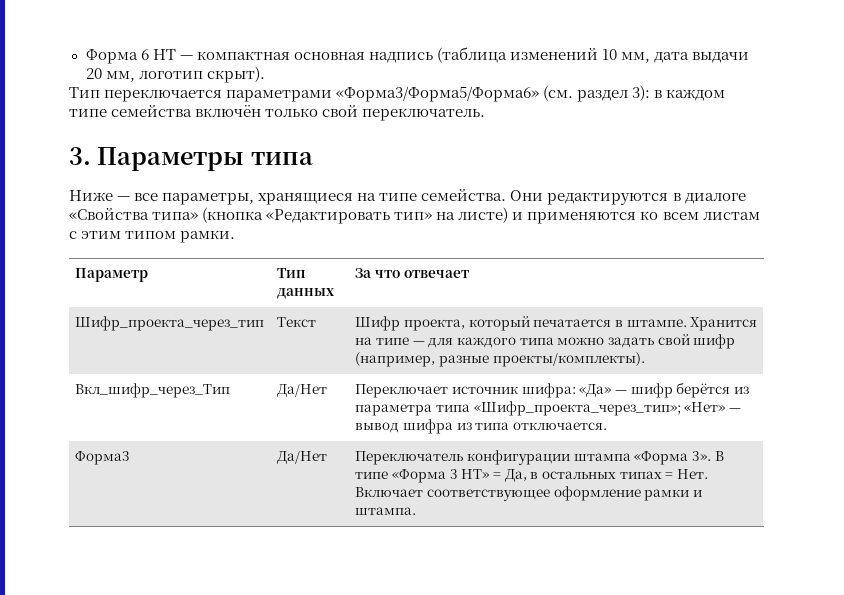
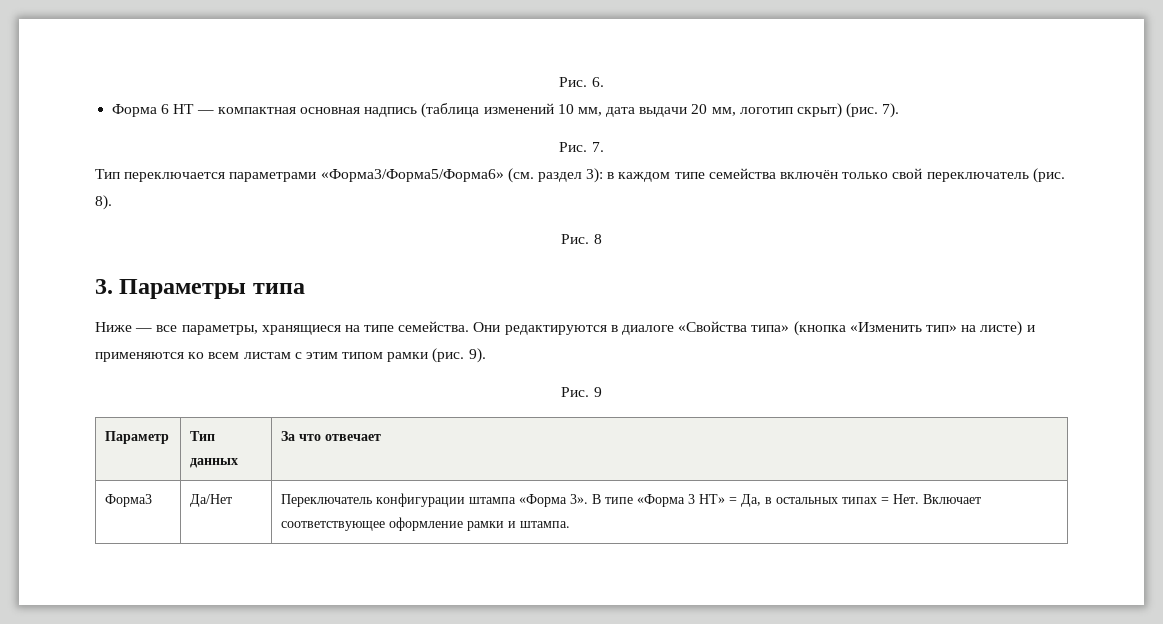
+ Рис. 6.
- Форма 6 HT — компактная основная надпись (таблица изменений 10 мм, дата выдачи 20 мм, логотип скрыт).
+ Форма 6 HT — компактная основная надпись (таблица изменений 10 мм, дата выдачи 20 мм, логотип скрыт) (рис. 7).
+ Рис. 7.
- Тип переключается параметрами «Форма3/Форма5/Форма6» (см. раздел 3): в каждом типе семейства включён только свой переключатель.
+ Тип переключается параметрами «Форма3/Форма5/Форма6» (см. раздел 3): в каждом типе семейства включён только свой переключатель (рис. 8).
+ Рис. 8
- Они редактируются в диалоге «Свойства типа» (кнопка «Редактировать тип» на листе) и применяются ко всем листам с этим типом рамки.
+ Они редактируются в диалоге «Свойства типа» (кнопка «Изменить тип» на листе) и применяются ко всем листам с этим типом рамки (рис. 9).
+ Рис. 9
- Шифр_проекта_через_тип | Текст | Шифр проекта, который печатается в штампе. Хранится на типе — для каждого типа можно задать свой шифр (например, разные проекты/комплекты).
- Вкл_шифр_через_Тип | Да/Нет | Переключает источник шифра: «Да» — шифр берётся из параметра типа «Шифр_проекта_через_тип»; «Нет» — вывод шифра из типа отключается.

